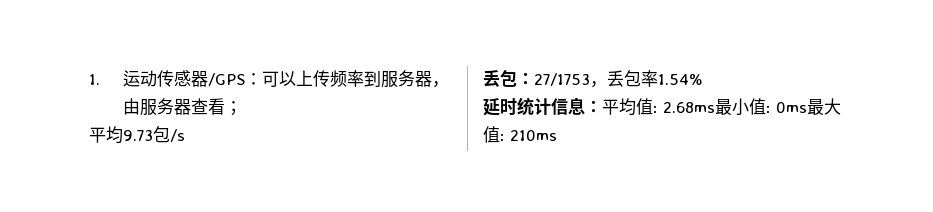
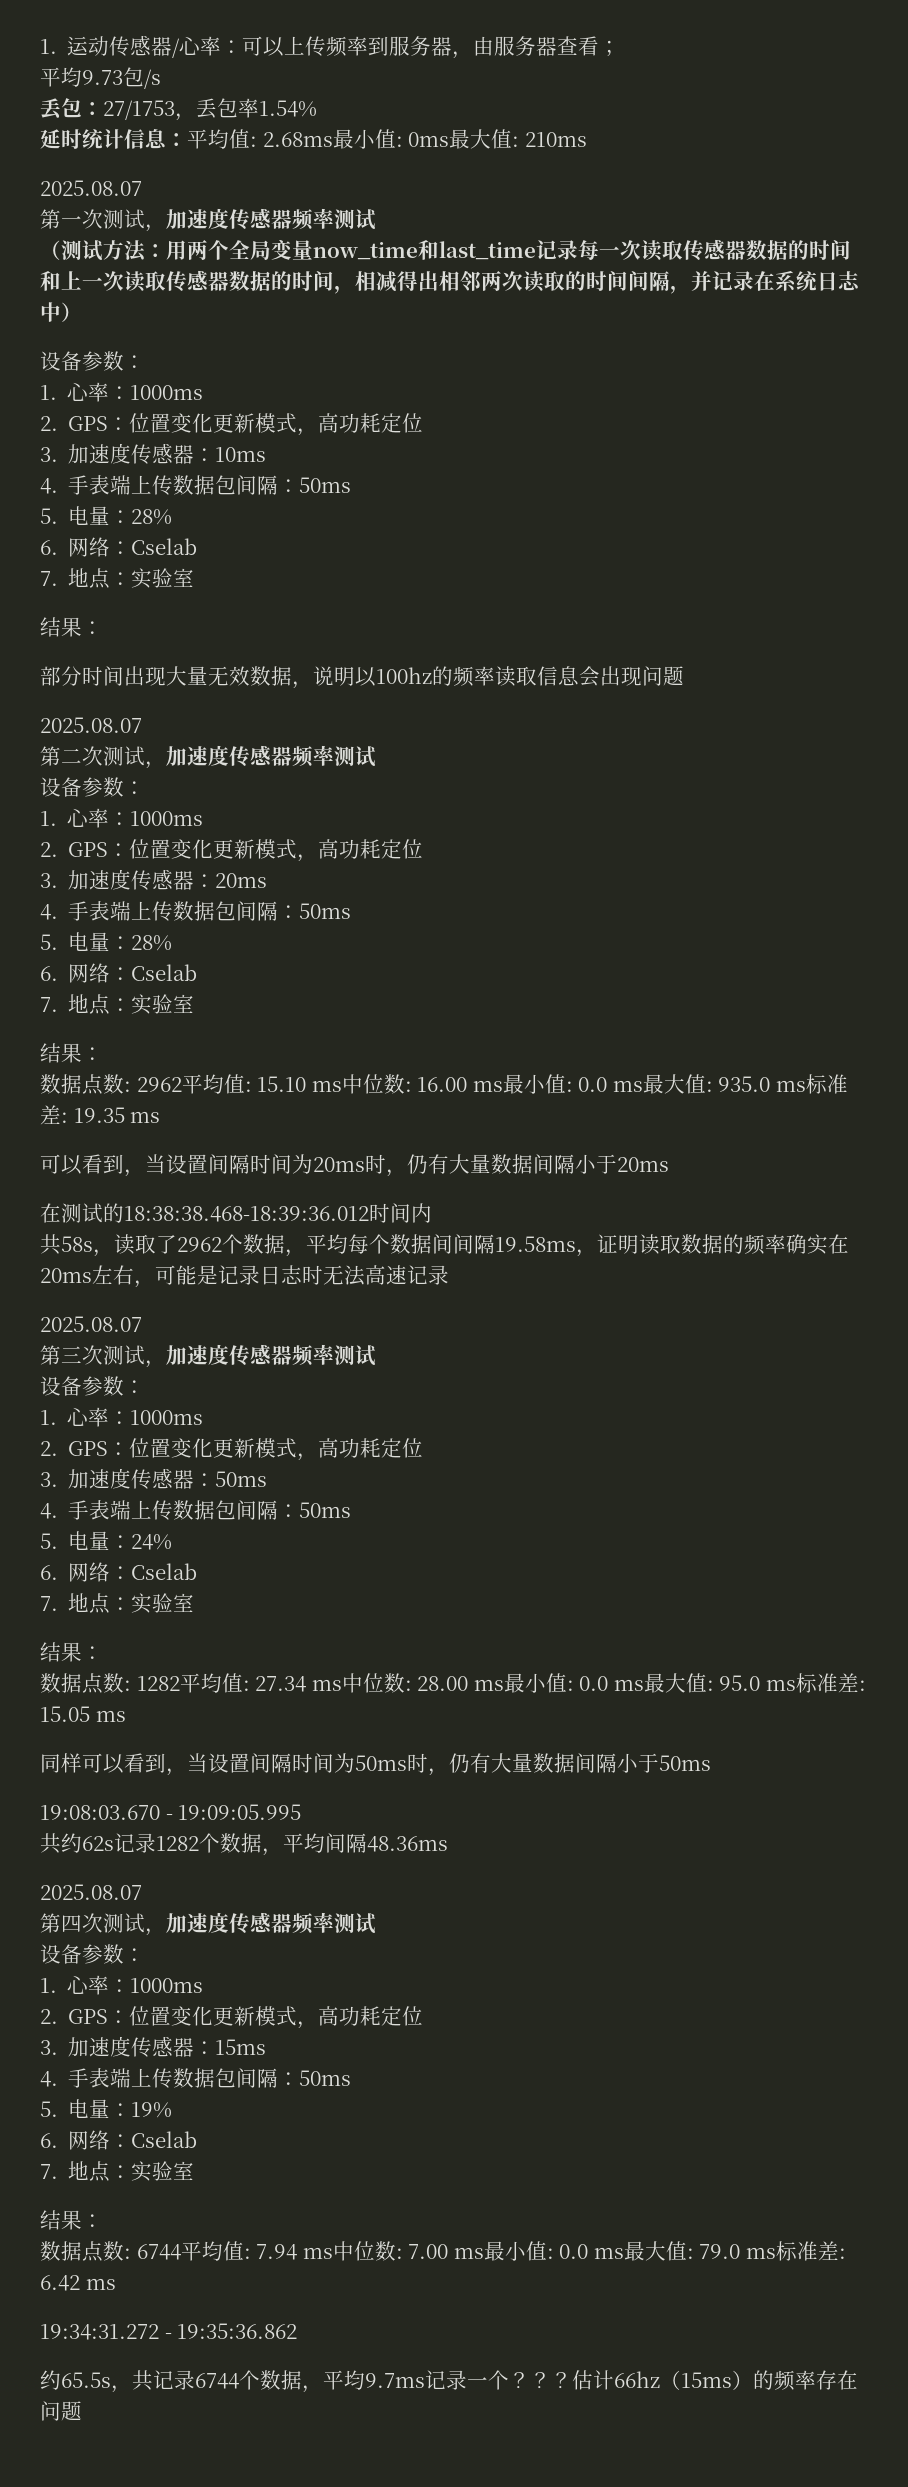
- 1.运动传感器/GPS：可以上传频率到服务器，由服务器查看；
+ 1.运动传感器/心率：可以上传频率到服务器，由服务器查看；
  延时统计信息：平均值: 2.68ms最小值: 0ms最大值: 210ms
+ 2025.08.07
+ 第一次测试，加速度传感器频率测试
+ （测试方法：用两个全局变量now_time和last_time记录每一次读取传感器数据的时间和上一次读取传感器数据的时间，相减得出相邻两次读取的时间间隔，并记录在系统日志中）
+ 设备参数：
+ 1.心率：1000ms
+ 2. GPS：位置变化更新模式，高功耗定位
+ 3.加速度传感器：10ms
+ 4.手表端上传数据包间隔：50ms
+ 5.电量：28%
+ 6.网络：Cselab
+ 7.地点：实验室
+ 结果：
+ 部分时间出现大量无效数据，说明以100hz的频率读取信息会出现问题
+ 2025.08.07
+ 第二次测试，加速度传感器频率测试
+ 设备参数：
+ 1.心率：1000ms
+ 2. GPS：位置变化更新模式，高功耗定位
+ 3.加速度传感器：20ms
+ 4.手表端上传数据包间隔：50ms
+ 5.电量：28%
+ 6.网络：Cselab
+ 7.地点：实验室
+ 结果：
+ 数据点数: 2962平均值: 15.10 ms中位数: 16.00 ms最小值: 0.0 ms最大值: 935.0 ms标准差: 19.35 ms
+ 可以看到，当设置间隔时间为20ms时，仍有大量数据间隔小于20ms
+ 在测试的18:38:38.468-18:39:36.012时间内
+ 共58s，读取了2962个数据，平均每个数据间间隔19.58ms，证明读取数据的频率确实在20ms左右，可能是记录日志时无法高速记录
+ 2025.08.07
+ 第三次测试，加速度传感器频率测试
+ 设备参数：
+ 1.心率：1000ms
+ 2. GPS：位置变化更新模式，高功耗定位
+ 3.加速度传感器：50ms
+ 4.手表端上传数据包间隔：50ms
+ 5.电量：24%
+ 6.网络：Cselab
+ 7.地点：实验室
+ 结果：
+ 数据点数: 1282平均值: 27.34 ms中位数: 28.00 ms最小值: 0.0 ms最大值: 95.0 ms标准差: 15.05 ms
+ 同样可以看到，当设置间隔时间为50ms时，仍有大量数据间隔小于50ms
+ 19:08:03.670 - 19:09:05.995
+ 共约62s记录1282个数据，平均间隔48.36ms
+ 2025.08.07
+ 第四次测试，加速度传感器频率测试
+ 设备参数：
+ 1.心率：1000ms
+ 2. GPS：位置变化更新模式，高功耗定位
+ 3.加速度传感器：15ms
+ 4.手表端上传数据包间隔：50ms
+ 5.电量：19%
+ 6.网络：Cselab
+ 7.地点：实验室
+ 结果：
+ 数据点数: 6744平均值: 7.94 ms中位数: 7.00 ms最小值: 0.0 ms最大值: 79.0 ms标准差: 6.42 ms
+ 19:34:31.272 - 19:35:36.862
+ 约65.5s，共记录6744个数据，平均9.7ms记录一个？？？估计66hz（15ms）的频率存在问题

